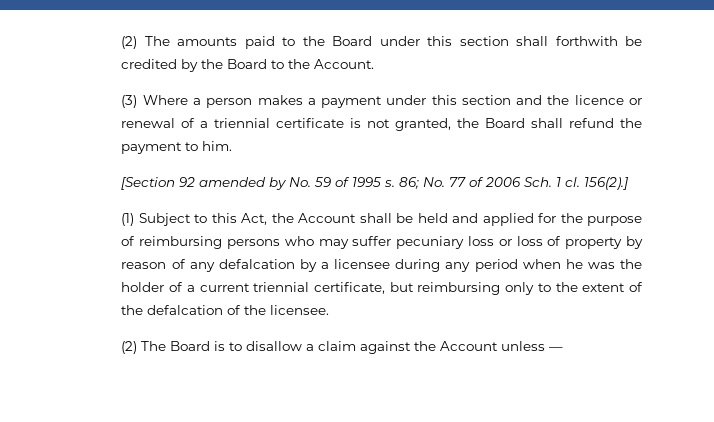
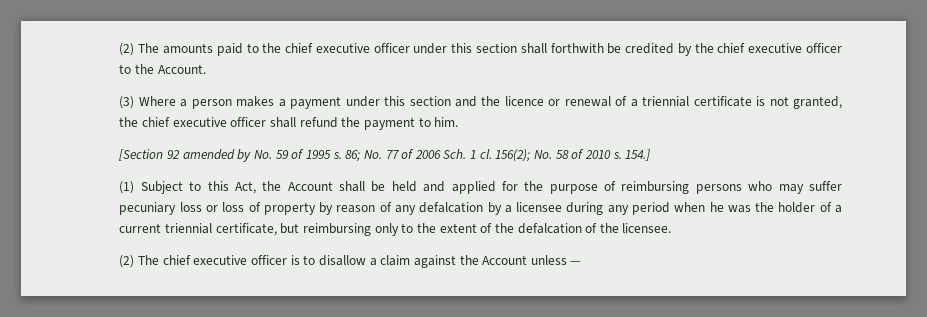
- (2) The amounts paid to the Board under this section shall forthwith be credited by the Board to the Account.
+ (2) The amounts paid to the chief executive officer under this section shall forthwith be credited by the chief executive officer to the Account.
- (3) Where a person makes a payment under this section and the licence or renewal of a triennial certificate is not granted, the Board shall refund the payment to him.
+ (3) Where a person makes a payment under this section and the licence or renewal of a triennial certificate is not granted, the chief executive officer shall refund the payment to him.
- 156(2).]
+ 156(2); No. 58 of 2010 s. 154.]
- (2) The Board is to disallow a claim against the Account unless —
+ (2) The chief executive officer is to disallow a claim against the Account unless —

